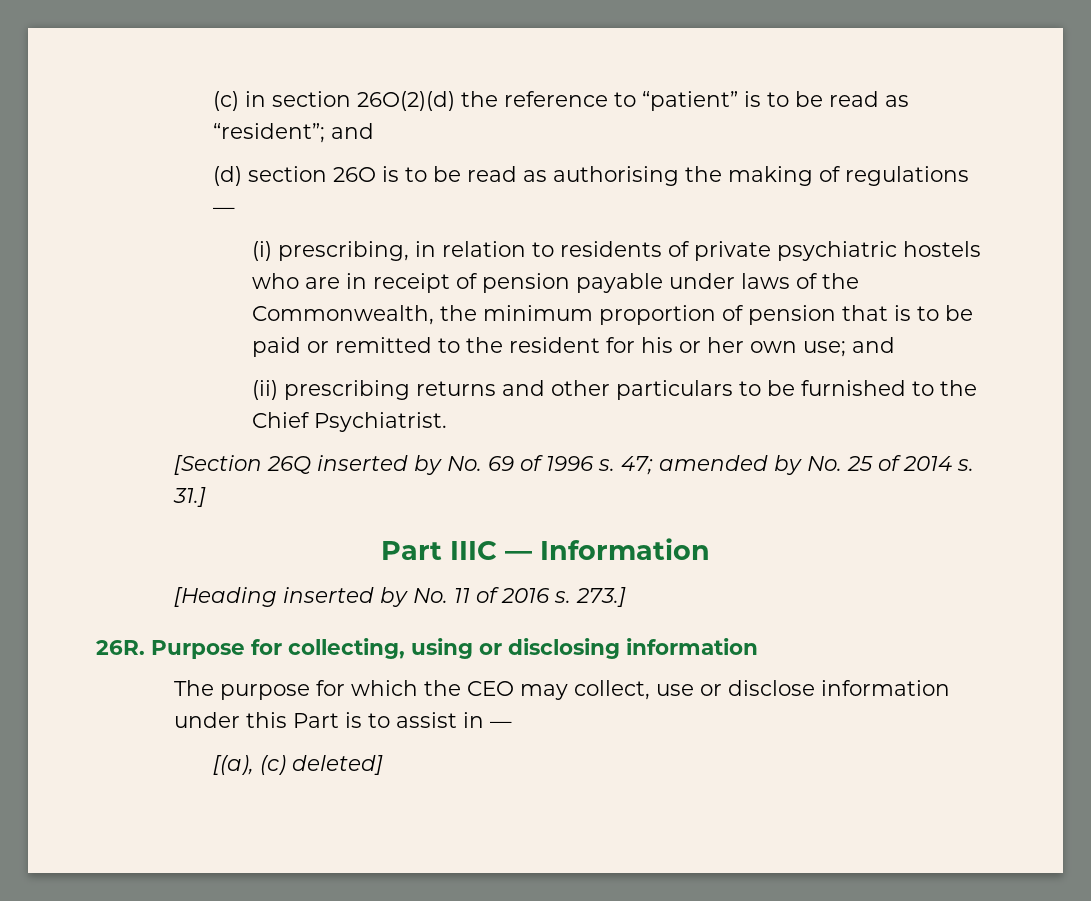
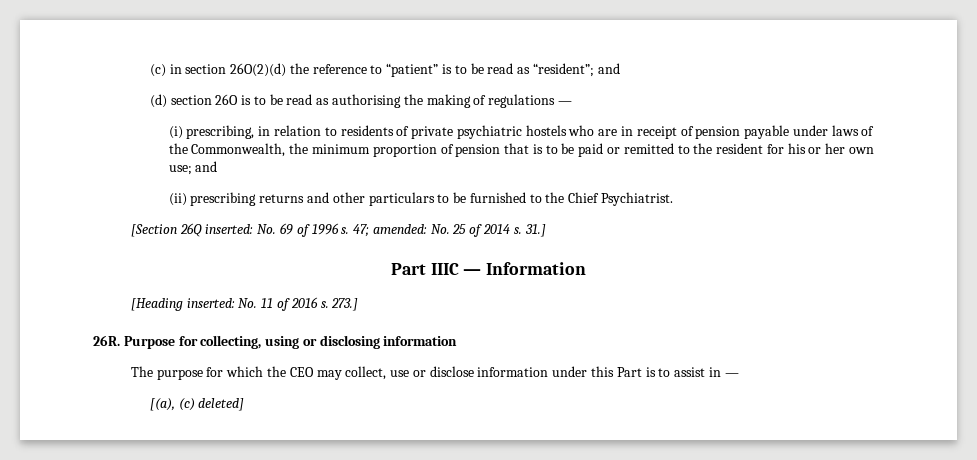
- [Section 26Q inserted by No. 69 of 1996 s.
+ [Section 26Q inserted: No. 69 of 1996 s.
- 47; amended by No. 25 of 2014 s.
+ 47; amended: No. 25 of 2014 s.
- [Heading inserted by No. 11 of 2016 s.
+ [Heading inserted: No. 11 of 2016 s.

